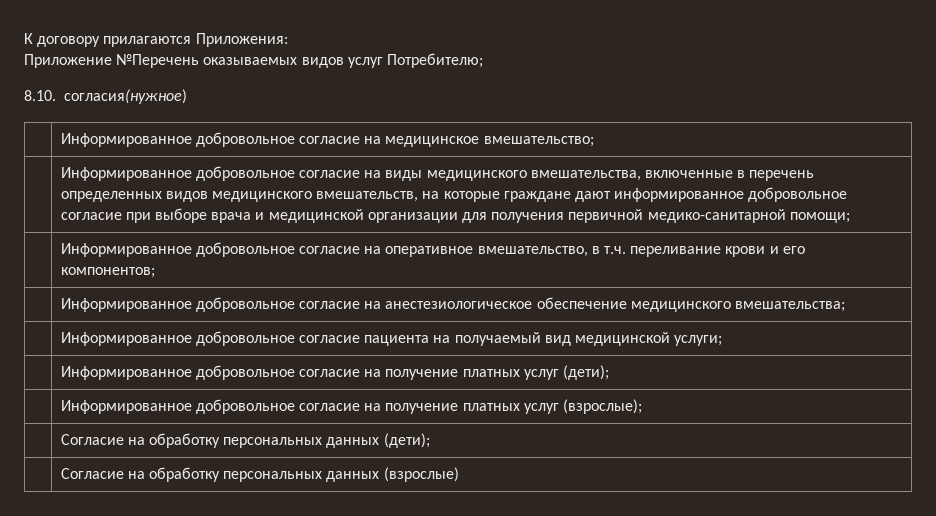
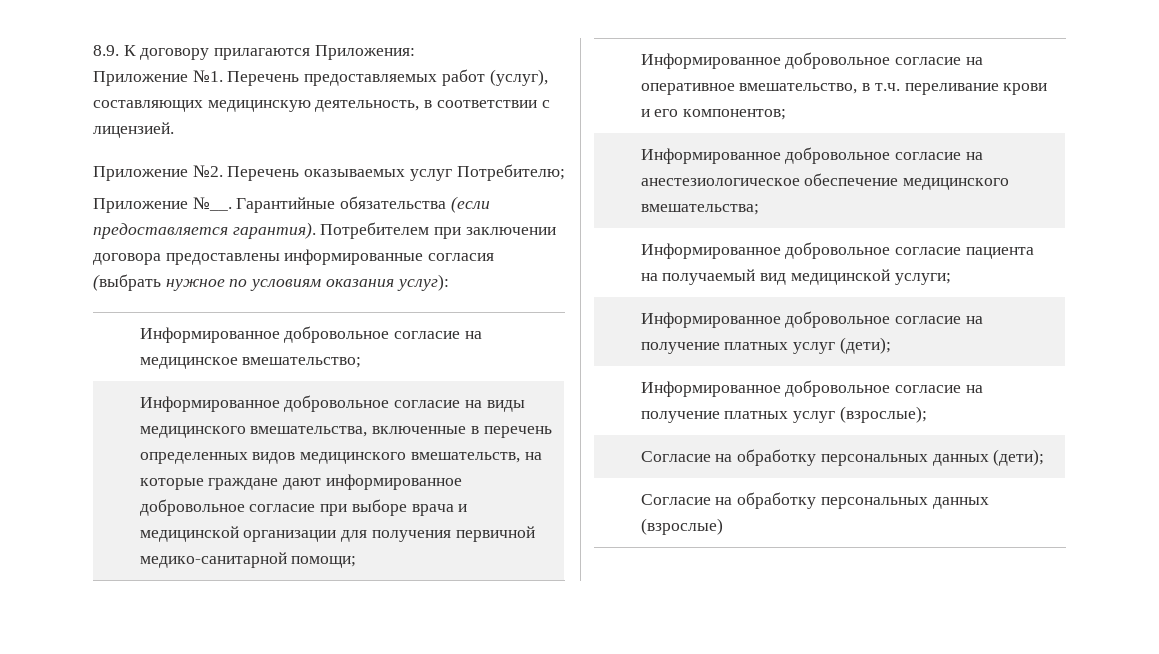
- К договору прилагаются Приложения:
+ 8.9. К договору прилагаются Приложения:
- Приложение №Перечень оказываемых видов услуг Потребителю;
- 8.10. согласия(нужное)
+ Приложение №1. Перечень предоставляемых работ (услуг), составляющих медицинскую деятельность, в соответствии с лицензией.
+ Приложение №2. Перечень оказываемых услуг Потребителю;
+ Приложение №__. Гарантийные обязательства (если предоставляется гарантия). Потребителем при заключении договора предоставлены информированные согласия (выбрать нужное по условиям оказания услуг):

